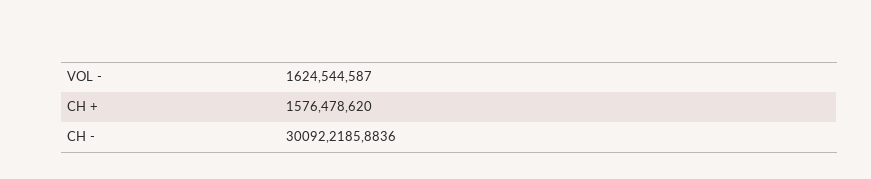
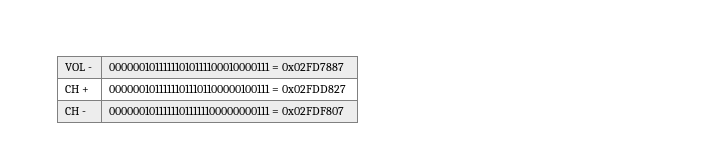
- VOL - | 1624,544,587
+ VOL - | 00000010111111010111100010000111 = 0x02FD7887
- CH + | 1576,478,620
+ CH + | 00000010111111011101100000100111 = 0x02FDD827
- CH - | 30092,2185,8836
+ CH - | 00000010111111011111100000000111 = 0x02FDF807

